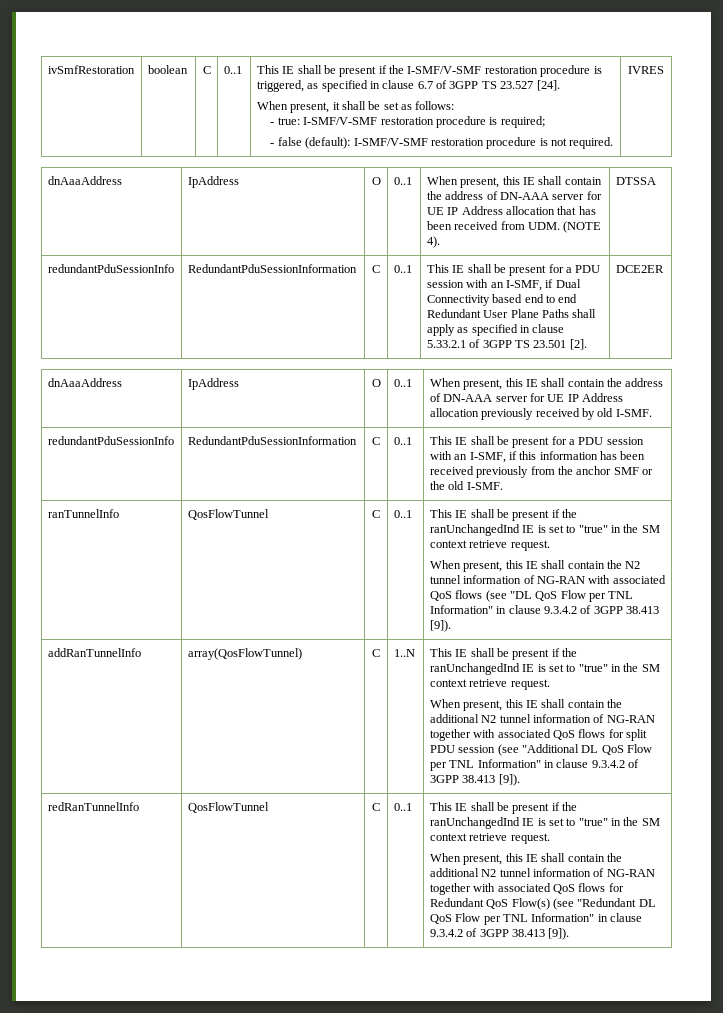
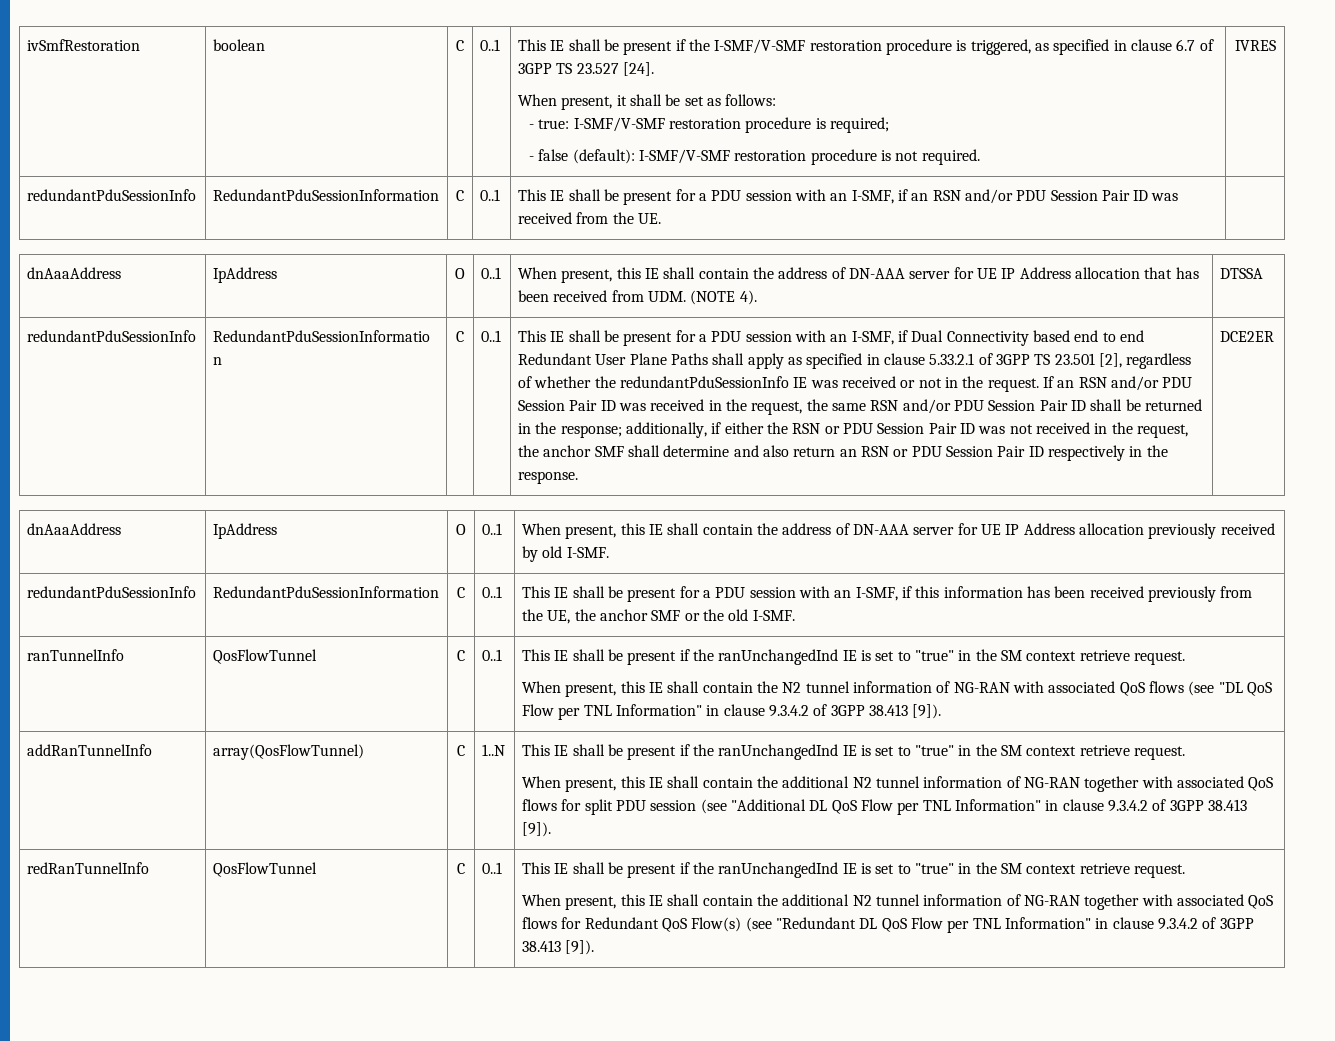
+ redundantPduSessionInfo | RedundantPduSessionInformation | C | 0..1 | This IE shall be present for a PDU session with an I-SMF, if an RSN and/or PDU Session Pair ID was received from the UE. |
- This IE shall be present for a PDU session with an I-SMF, if Dual Connectivity based end to end Redundant User Plane Paths shall apply as specified in clause 5.33.2.1 of 3GPP TS 23.501 [2].
+ This IE shall be present for a PDU session with an I-SMF, if Dual Connectivity based end to end Redundant User Plane Paths shall apply as specified in clause 5.33.2.1 of 3GPP TS 23.501 [2], regardless of whether the redundantPduSessionInfo IE was received or not in the request. If an RSN and/or PDU Session Pair ID was received in the request, the same RSN and/or PDU Session Pair ID shall be returned in the response; additionally, if either the RSN or PDU Session Pair ID was not received in the request, the anchor SMF shall determine and also return an RSN or PDU Session Pair ID respectively in the response.
- redundantPduSessionInfo | RedundantPduSessionInformation | C | 0..1 | This IE shall be present for a PDU session with an I-SMF, if this information has been received previously from the anchor SMF or the old I-SMF.
+ redundantPduSessionInfo | RedundantPduSessionInformation | C | 0..1 | This IE shall be present for a PDU session with an I-SMF, if this information has been received previously from the UE, the anchor SMF or the old I-SMF.

